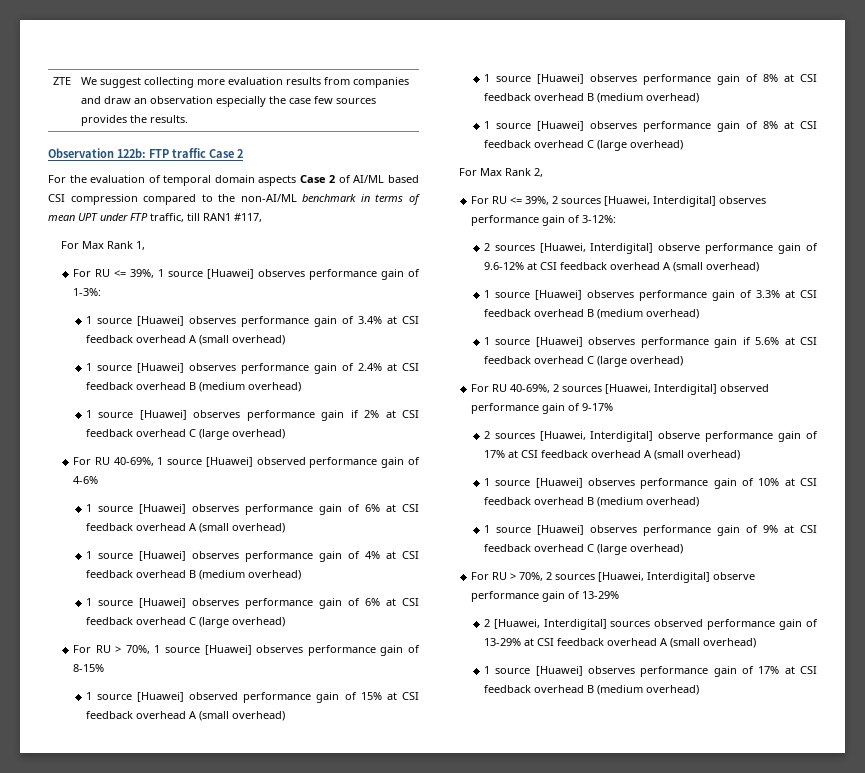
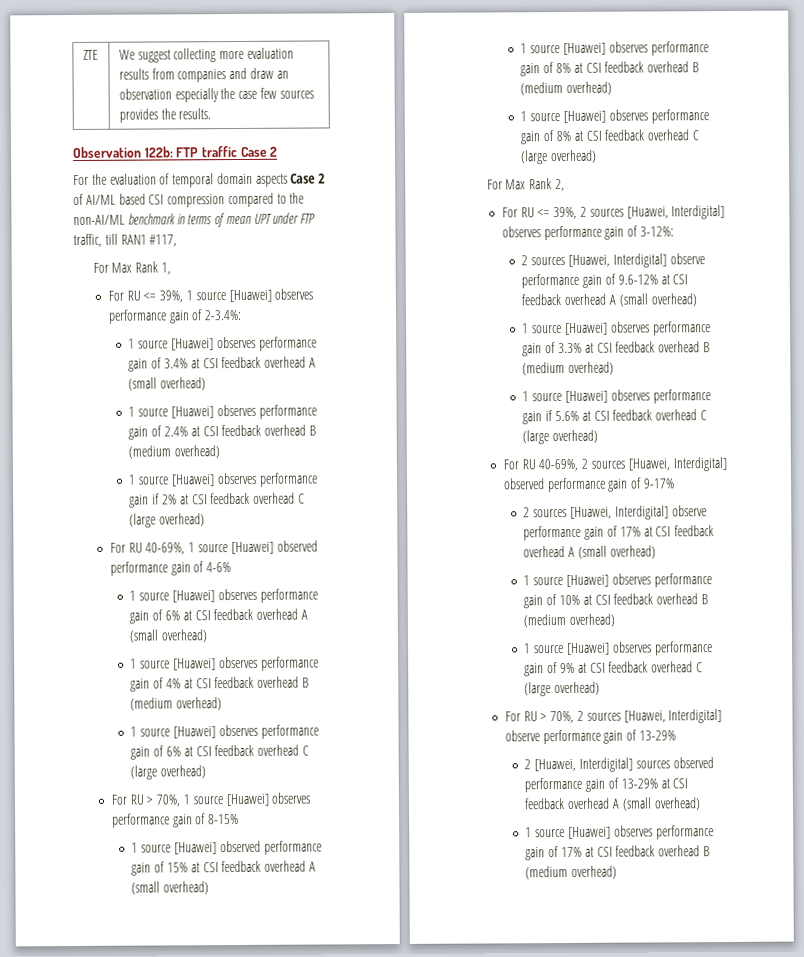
- For RU <= 39%, 1 source [Huawei] observes performance gain of 1-3%:
+ For RU <= 39%, 1 source [Huawei] observes performance gain of 2-3.4%:

